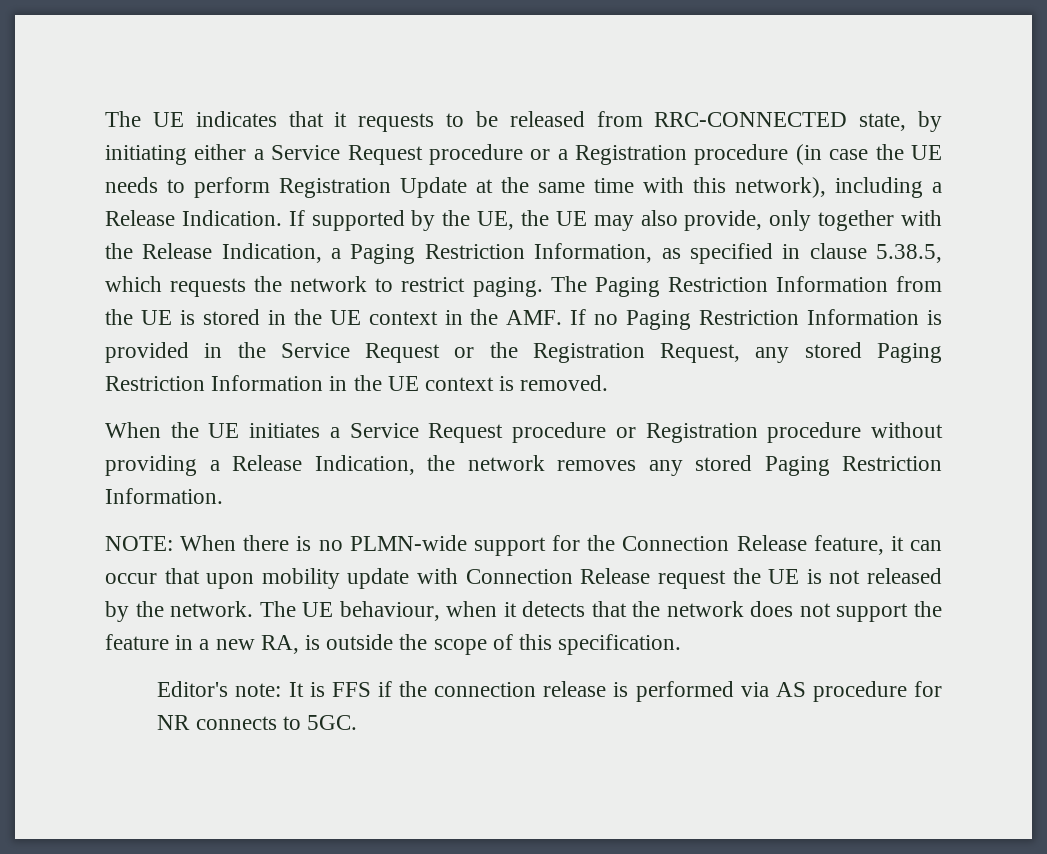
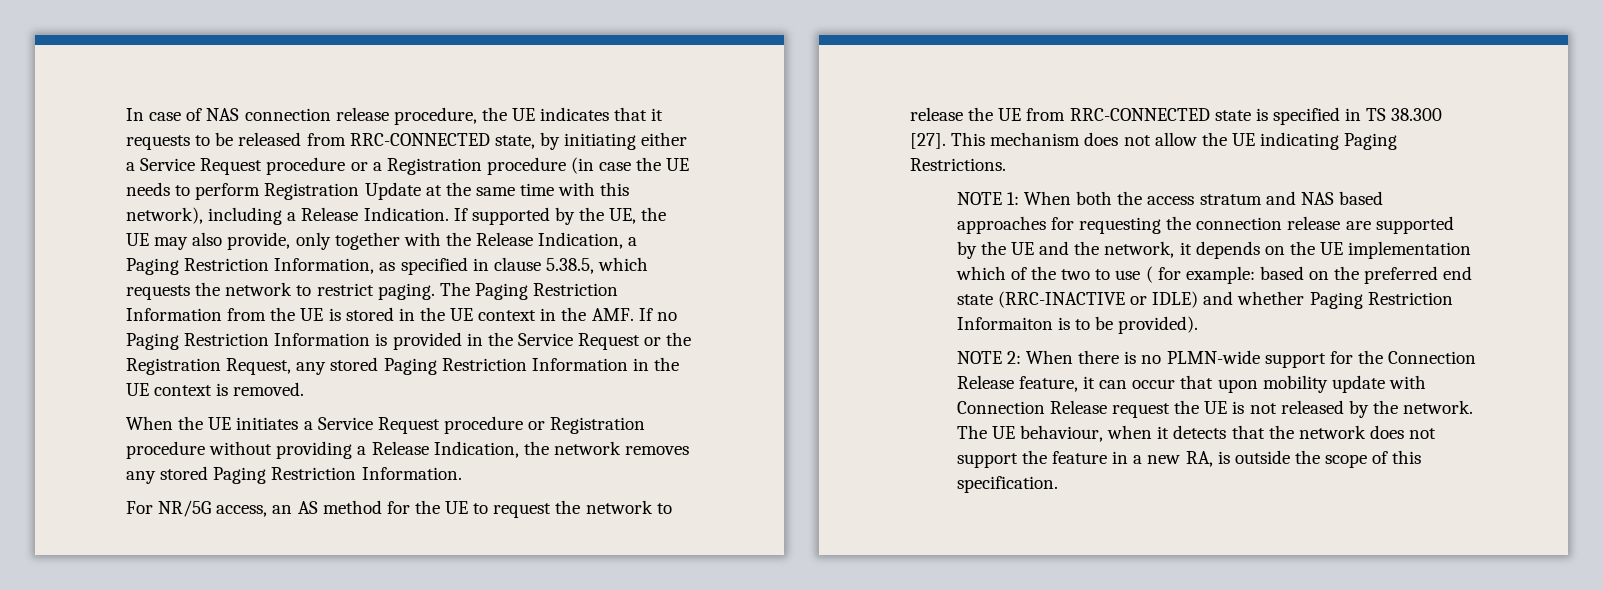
- The UE indicates that it requests to be released from RRC-CONNECTED state, by initiating either a Service Request procedure or a Registration procedure (in case the UE needs to perform Registration Update at the same time with this network), including a Release Indication.
+ In case of NAS connection release procedure, the UE indicates that it requests to be released from RRC-CONNECTED state, by initiating either a Service Request procedure or a Registration procedure (in case the UE needs to perform Registration Update at the same time with this network), including a Release Indication.
- NOTE: When there is no PLMN-wide support for the Connection Release feature, it can occur that upon mobility update with Connection Release request the UE is not released by the network.
+ For NR/5G access, an AS method for the UE to request the network to release the UE from RRC-CONNECTED state is specified in TS 38.300 [27]. This mechanism does not allow the UE indicating Paging Restrictions.
+ NOTE 1: When both the access stratum and NAS based approaches for requesting the connection release are supported by the UE and the network, it depends on the UE implementation which of the two to use ( for example: based on the preferred end state (RRC-INACTIVE or IDLE) and whether Paging Restriction Informaiton is to be provided).
+ NOTE 2: When there is no PLMN-wide support for the Connection Release feature, it can occur that upon mobility update with Connection Release request the UE is not released by the network.
- Editor's note: It is FFS if the connection release is performed via AS procedure for NR connects to 5GC.

